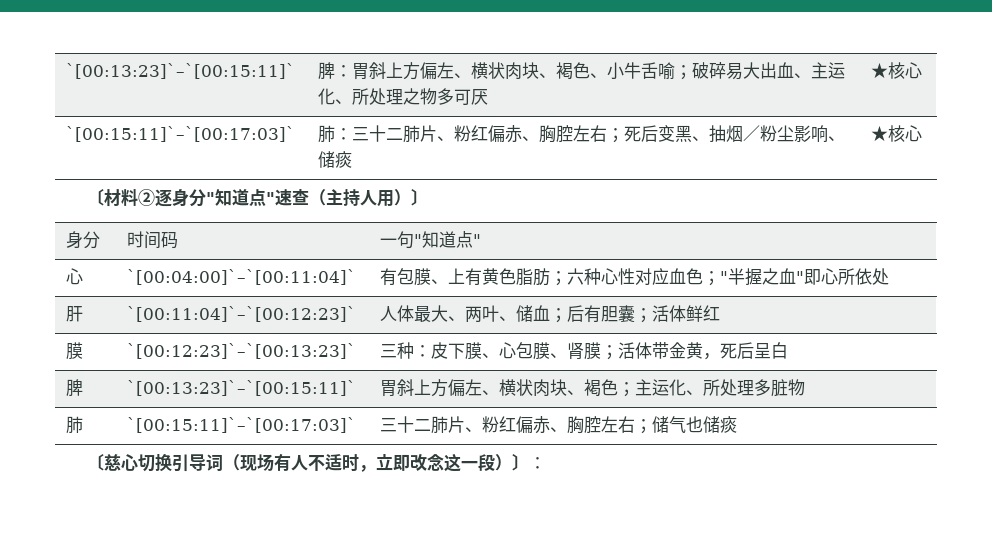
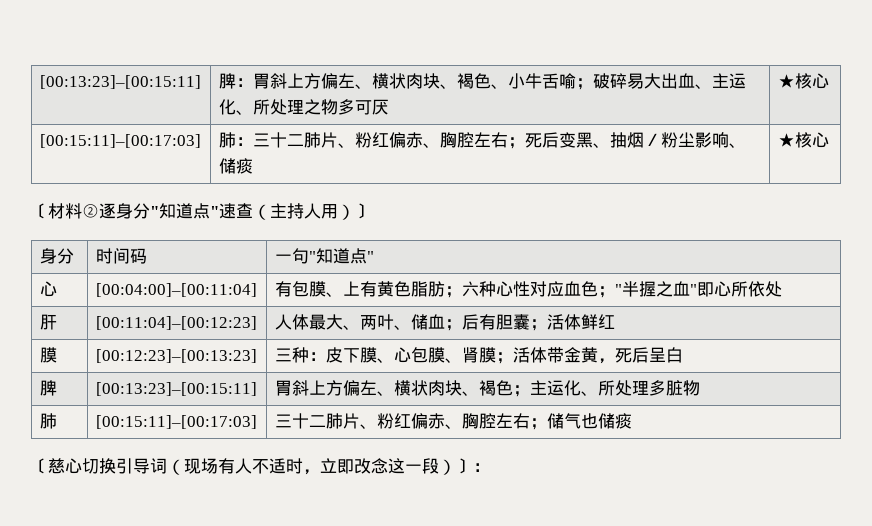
- `[00:13:23]`–`[00:15:11]` | 脾：胃斜上方偏左、横状肉块、褐色、小牛舌喻；破碎易大出血、主运化、所处理之物多可厌 | ★核心
+ [00:13:23]–[00:15:11] | 脾：胃斜上方偏左、横状肉块、褐色、小牛舌喻；破碎易大出血、主运化、所处理之物多可厌 | ★核心
- `[00:15:11]`–`[00:17:03]` | 肺：三十二肺片、粉红偏赤、胸腔左右；死后变黑、抽烟／粉尘影响、储痰 | ★核心
+ [00:15:11]–[00:17:03] | 肺：三十二肺片、粉红偏赤、胸腔左右；死后变黑、抽烟／粉尘影响、储痰 | ★核心
- 心 | `[00:04:00]`–`[00:11:04]` | 有包膜、上有黄色脂肪；六种心性对应血色；"半握之血"即心所依处
+ 心 | [00:04:00]–[00:11:04] | 有包膜、上有黄色脂肪；六种心性对应血色；"半握之血"即心所依处
- 肝 | `[00:11:04]`–`[00:12:23]` | 人体最大、两叶、储血；后有胆囊；活体鲜红
+ 肝 | [00:11:04]–[00:12:23] | 人体最大、两叶、储血；后有胆囊；活体鲜红
- 膜 | `[00:12:23]`–`[00:13:23]` | 三种：皮下膜、心包膜、肾膜；活体带金黄，死后呈白
+ 膜 | [00:12:23]–[00:13:23] | 三种：皮下膜、心包膜、肾膜；活体带金黄，死后呈白
- 脾 | `[00:13:23]`–`[00:15:11]` | 胃斜上方偏左、横状肉块、褐色；主运化、所处理多脏物
+ 脾 | [00:13:23]–[00:15:11] | 胃斜上方偏左、横状肉块、褐色；主运化、所处理多脏物
- 肺 | `[00:15:11]`–`[00:17:03]` | 三十二肺片、粉红偏赤、胸腔左右；储气也储痰
+ 肺 | [00:15:11]–[00:17:03] | 三十二肺片、粉红偏赤、胸腔左右；储气也储痰

